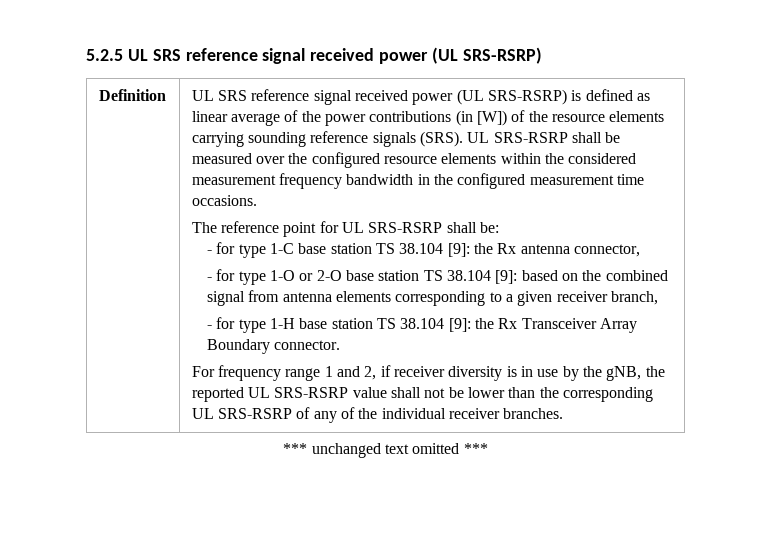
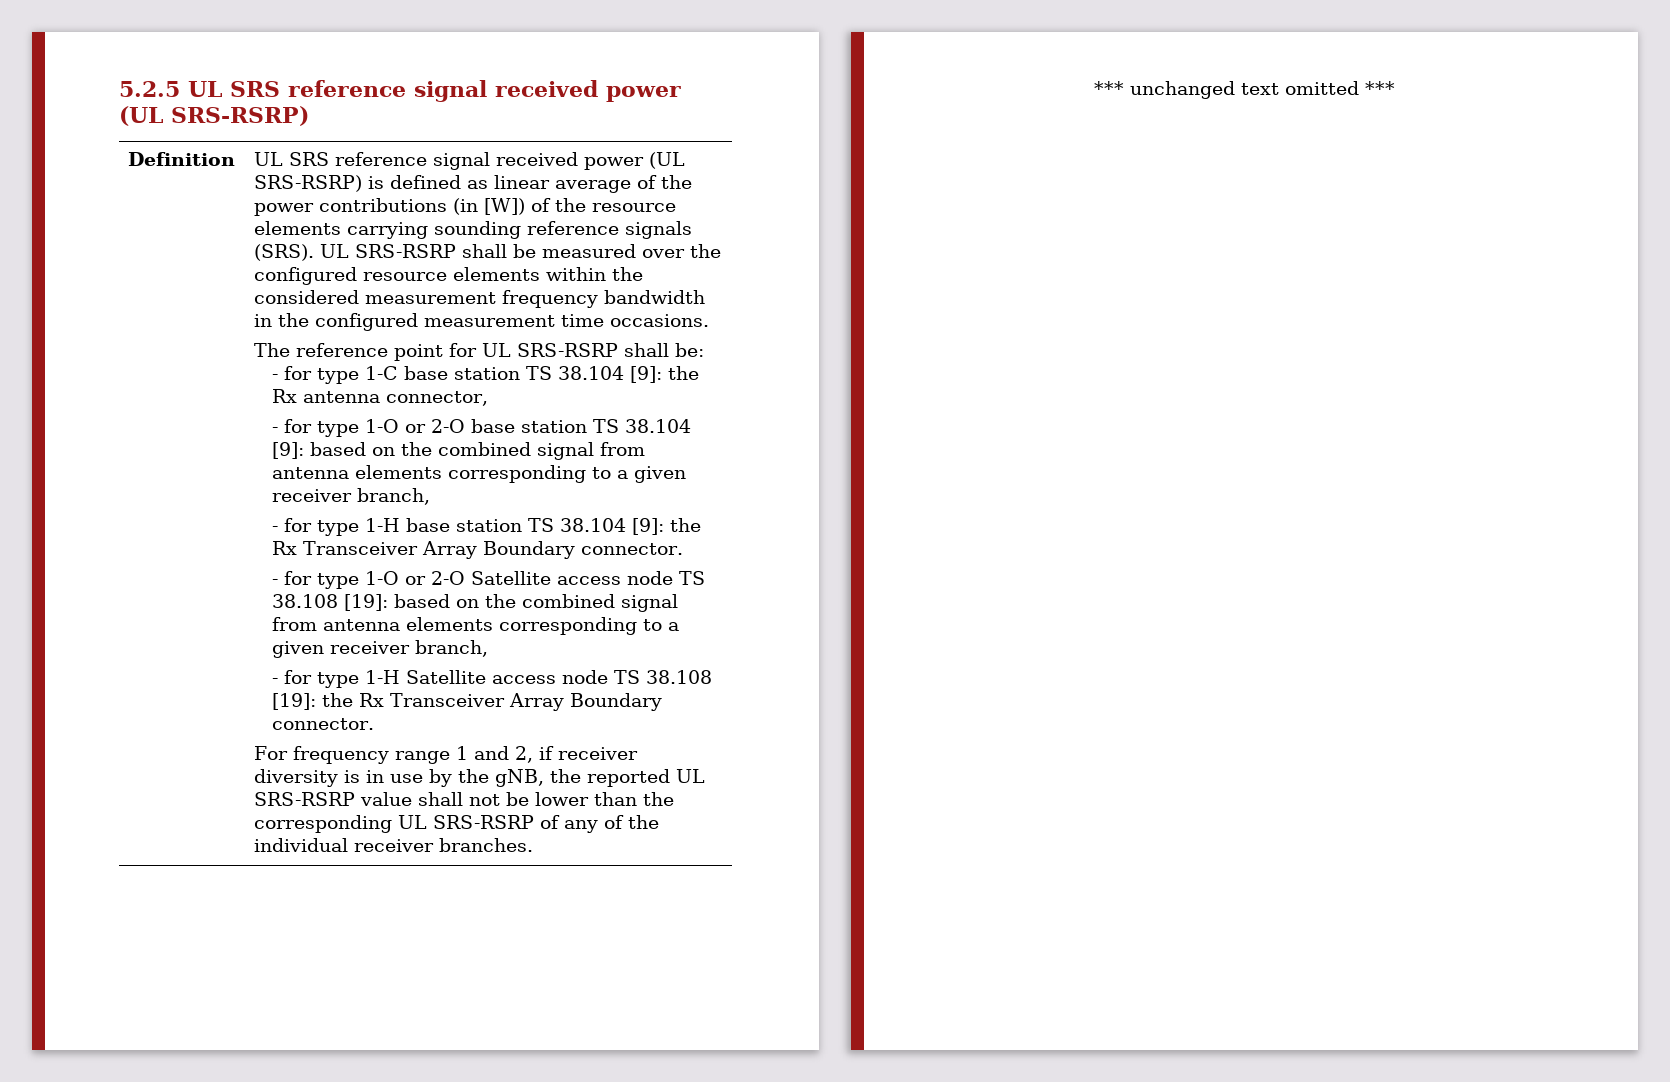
+ - for type 1-O or 2-O Satellite access node TS 38.108 [19]: based on the combined signal from antenna elements corresponding to a given receiver branch,
+ - for type 1-H Satellite access node TS 38.108 [19]: the Rx Transceiver Array Boundary connector.

